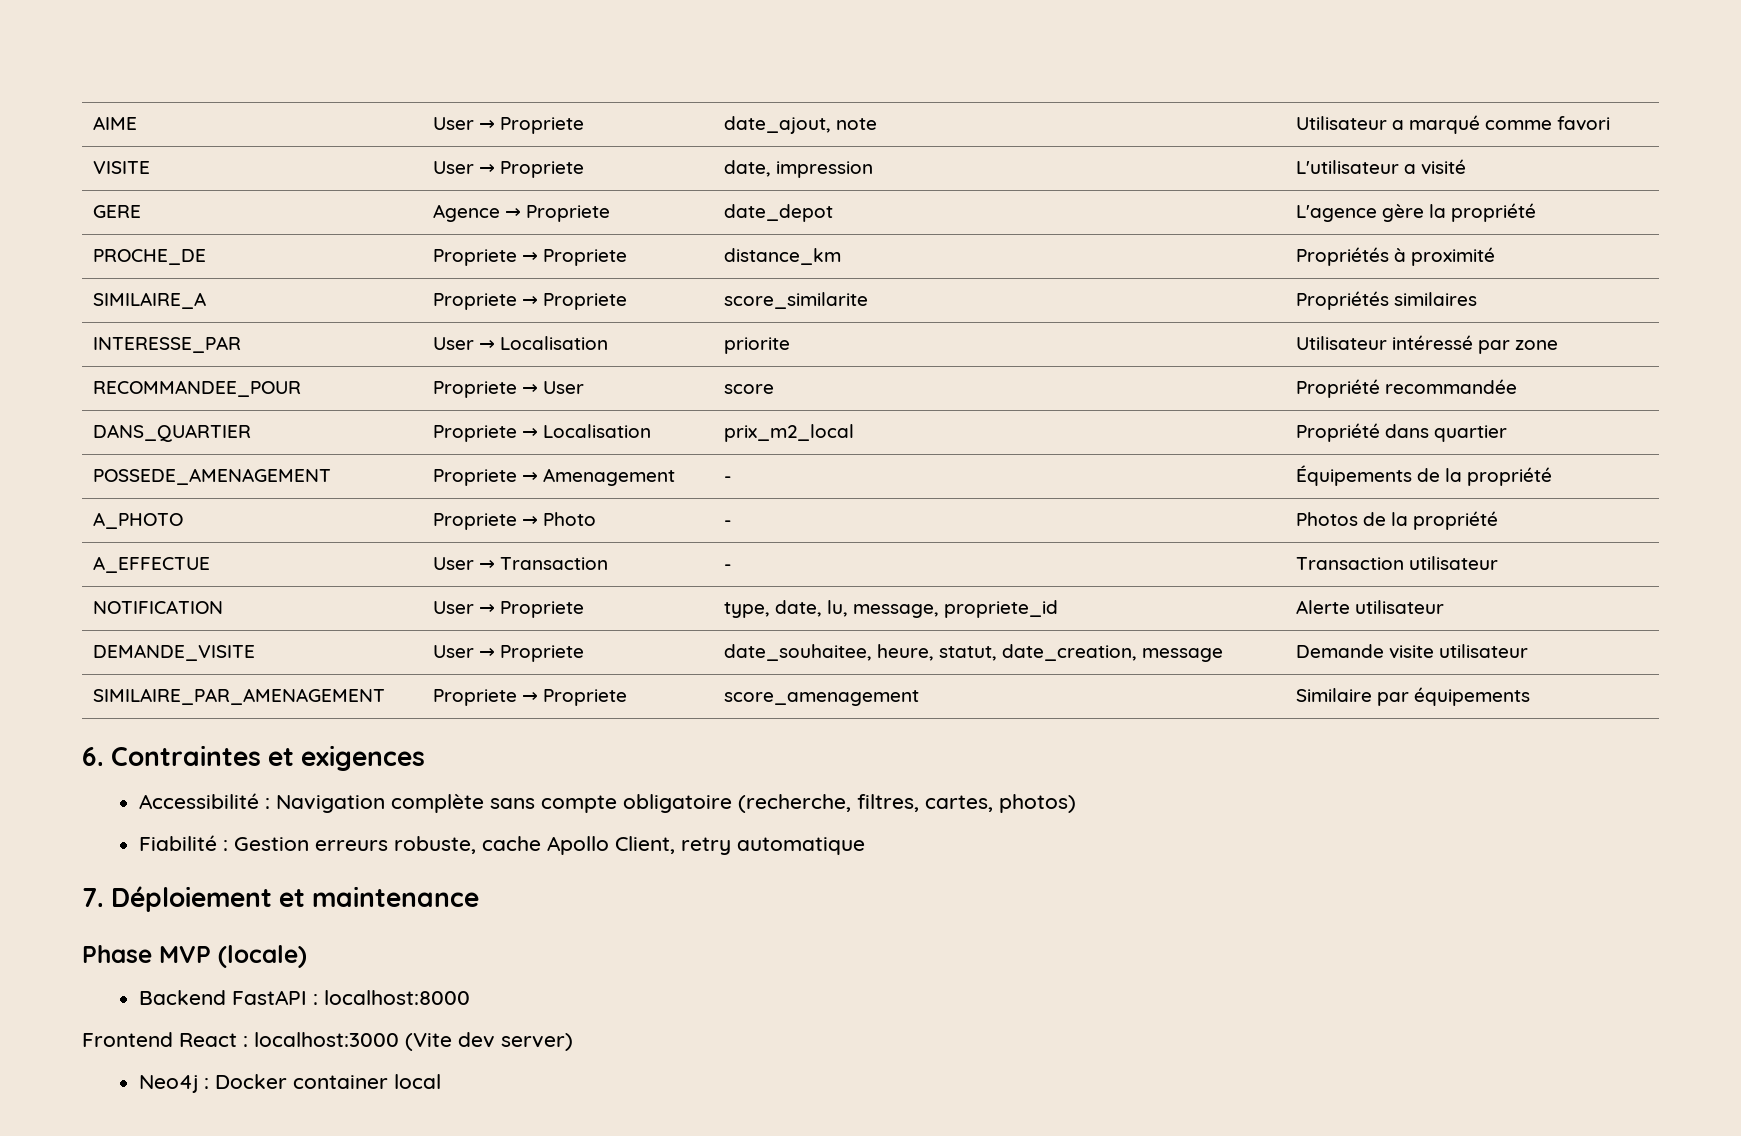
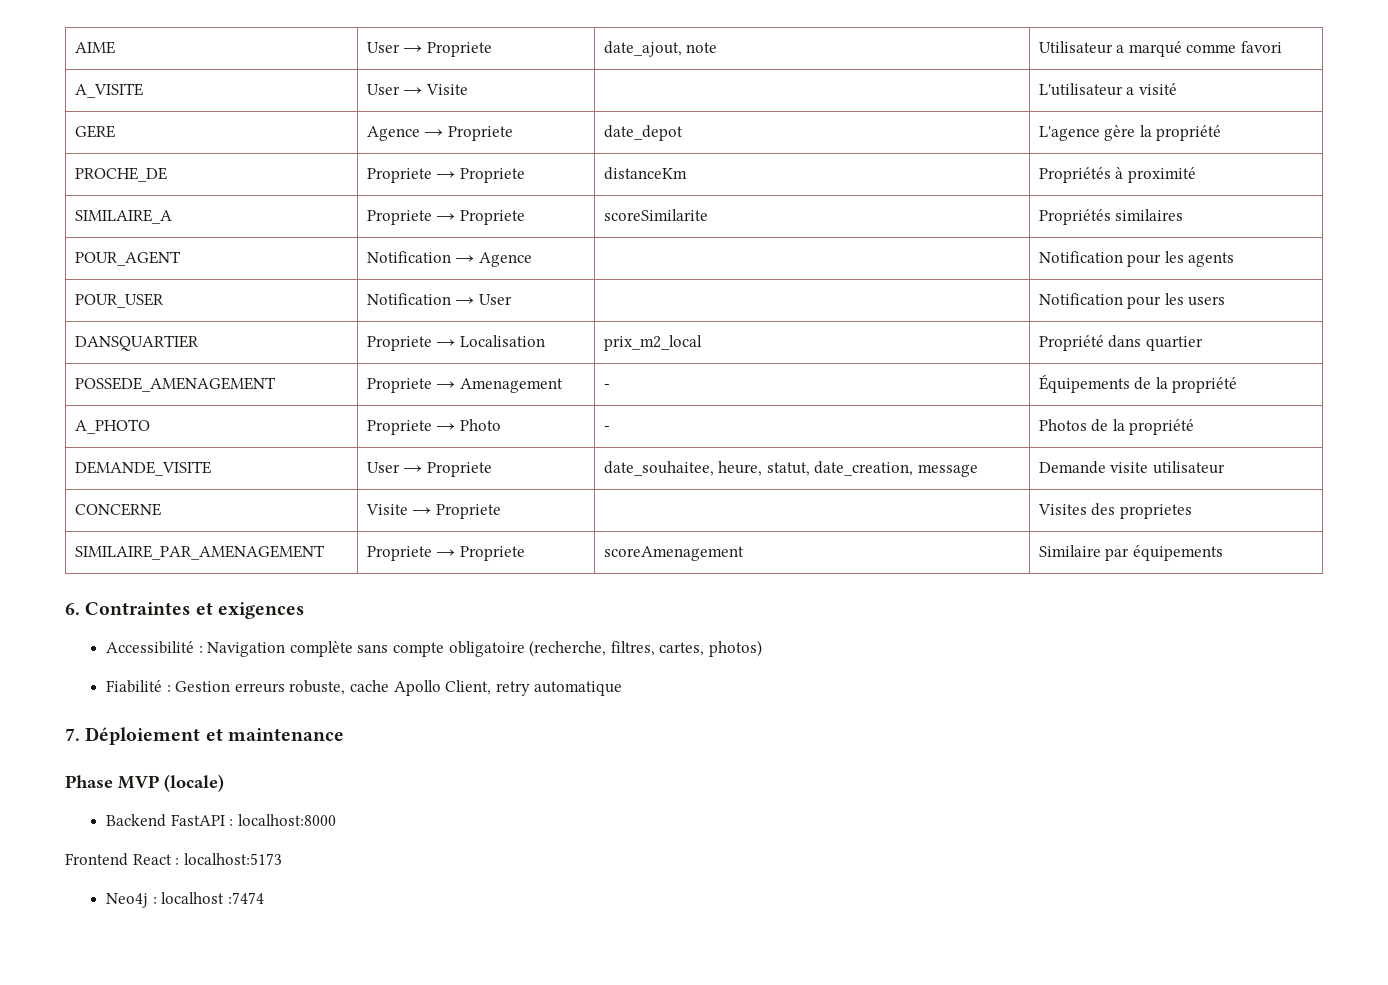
- VISITE | User → Propriete | date, impression | L'utilisateur a visité
+ A_VISITE | User → Visite | | L'utilisateur a visité
- PROCHE_DE | Propriete → Propriete | distance_km | Propriétés à proximité
+ PROCHE_DE | Propriete → Propriete | distanceKm | Propriétés à proximité
- SIMILAIRE_A | Propriete → Propriete | score_similarite | Propriétés similaires
+ SIMILAIRE_A | Propriete → Propriete | scoreSimilarite | Propriétés similaires
- INTERESSE_PAR | User → Localisation | priorite | Utilisateur intéressé par zone
- RECOMMANDEE_POUR | Propriete → User | score | Propriété recommandée
- DANS_QUARTIER | Propriete → Localisation | prix_m2_local | Propriété dans quartier
+ POUR_AGENT | Notification → Agence | | Notification pour les agents
+ POUR_USER | Notification → User | | Notification pour les users
+ DANSQUARTIER | Propriete → Localisation | prix_m2_local | Propriété dans quartier
- A_EFFECTUE | User → Transaction | - | Transaction utilisateur
- NOTIFICATION | User → Propriete | type, date, lu, message, propriete_id | Alerte utilisateur
+ CONCERNE | Visite → Propriete | | Visites des proprietes
- SIMILAIRE_PAR_AMENAGEMENT | Propriete → Propriete | score_amenagement | Similaire par équipements
+ SIMILAIRE_PAR_AMENAGEMENT | Propriete → Propriete | scoreAmenagement | Similaire par équipements
- Frontend React : localhost:3000 (Vite dev server)
+ Frontend React : localhost:5173
- Neo4j : Docker container local
+ Neo4j : localhost :7474

